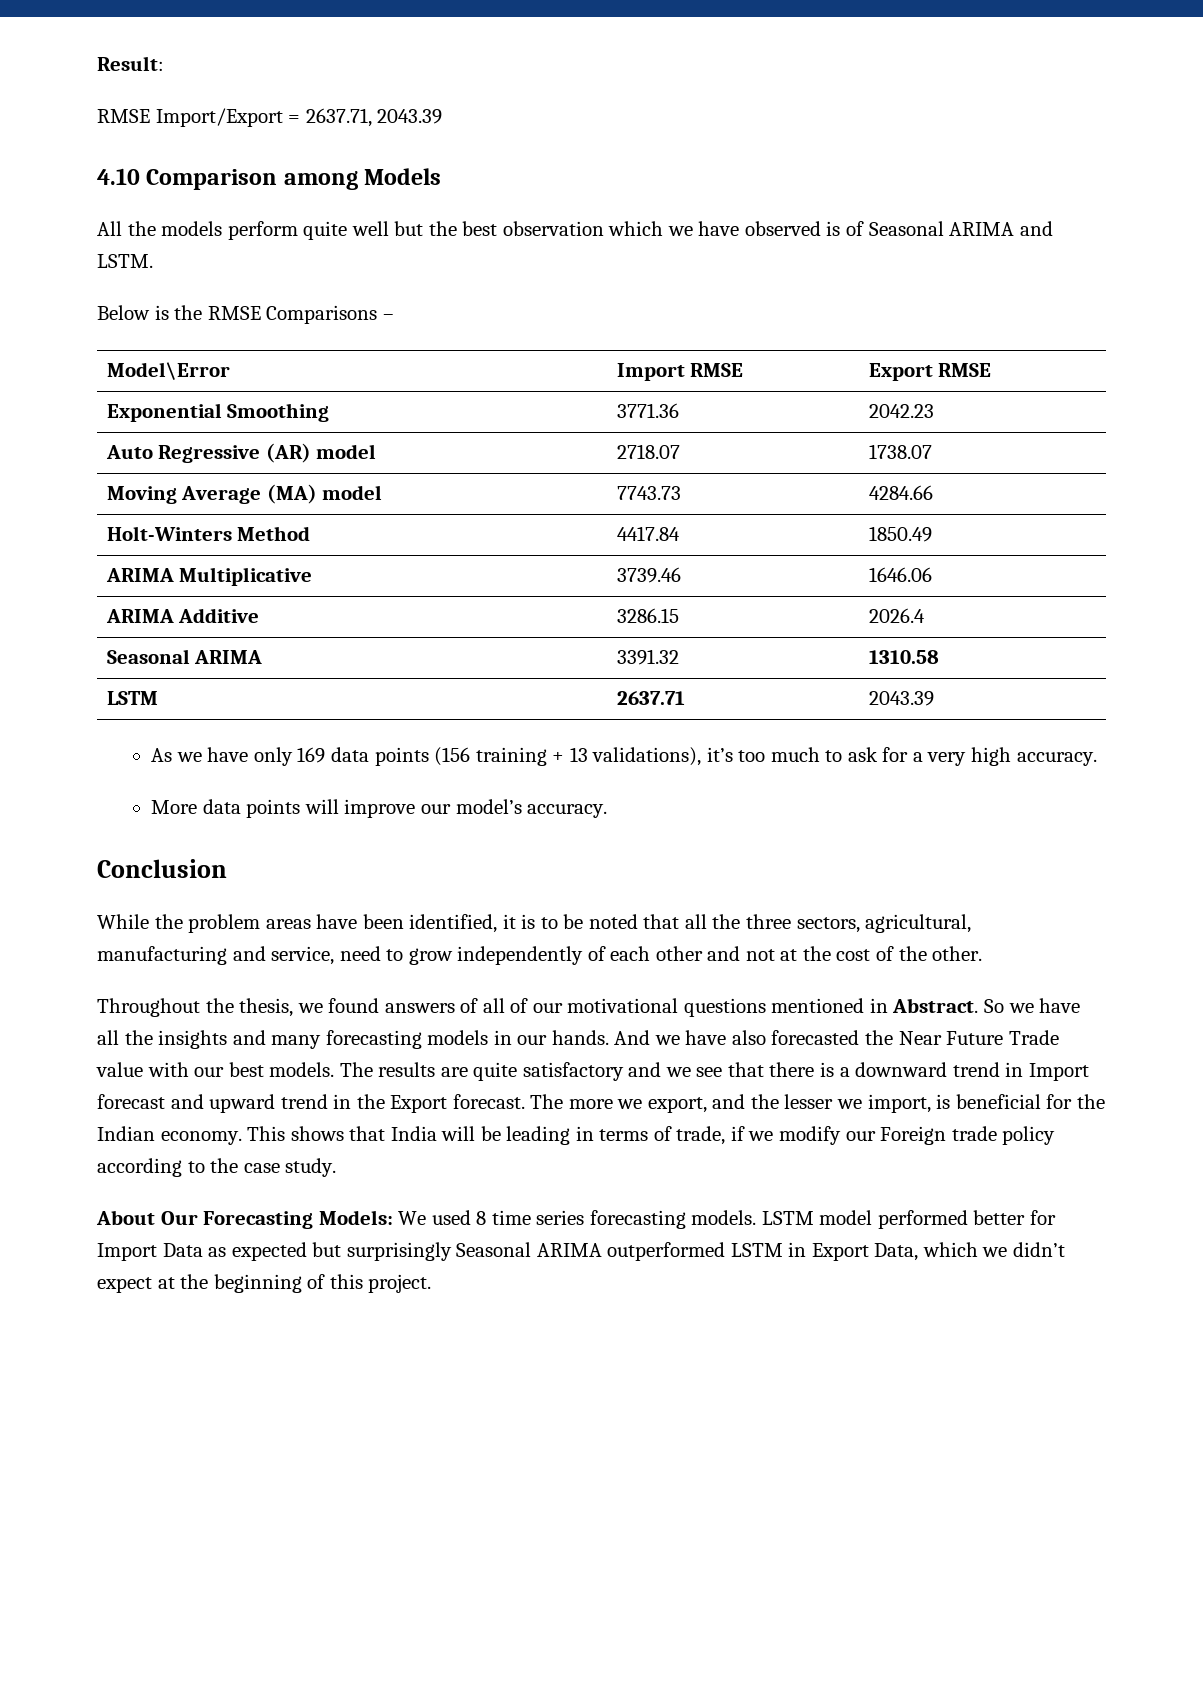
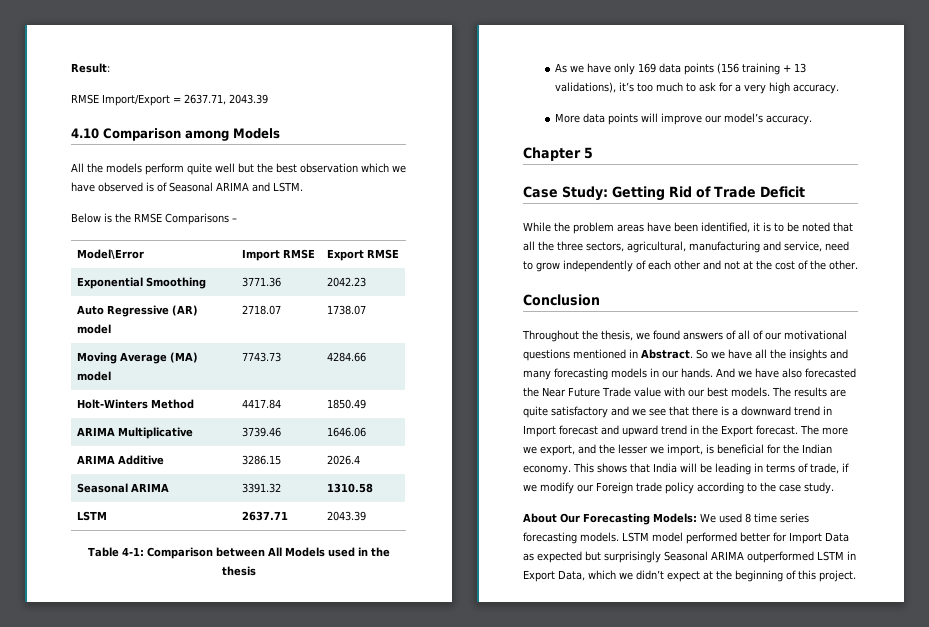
+ Table 4-1: Comparison between All Models used in the thesis
- Conclusion
+ Chapter 5
+ Case Study: Getting Rid of Trade Deficit
+ Conclusion

